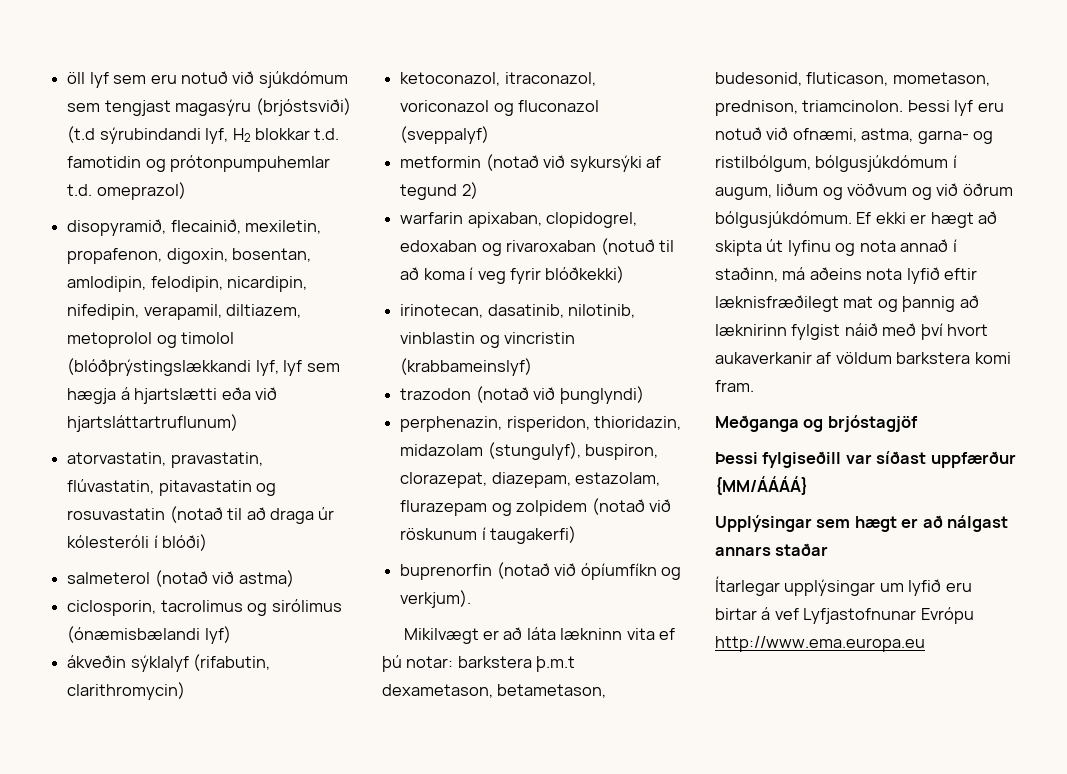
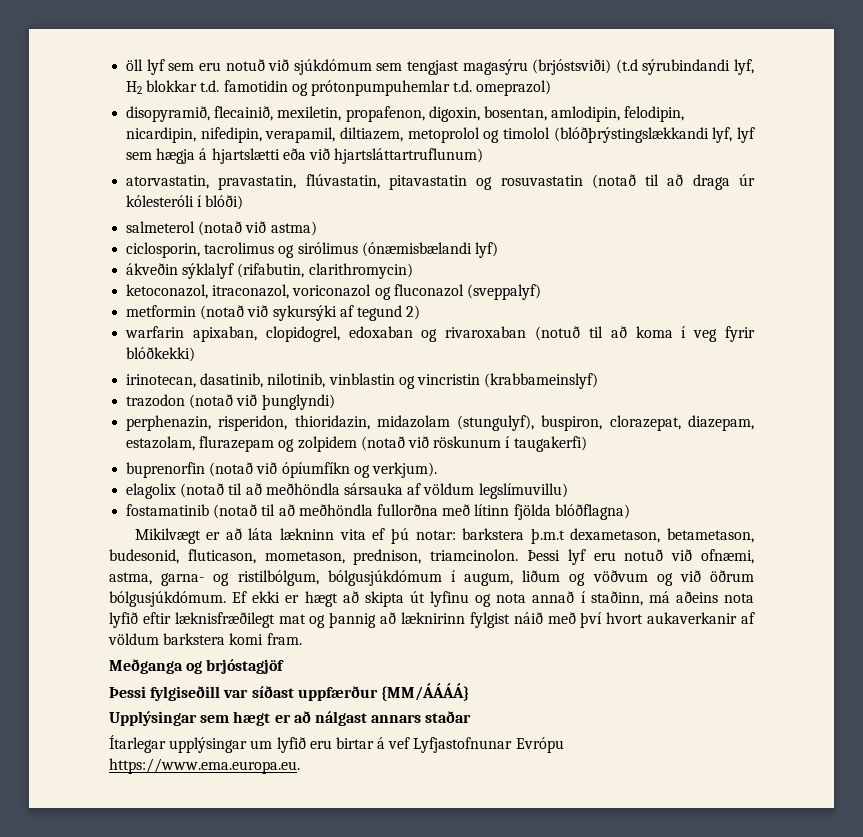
+ elagolix (notað til að meðhöndla sársauka af völdum legslímuvillu)
+ fostamatinib (notað til að meðhöndla fullorðna með lítinn fjölda blóðflagna)
- Ítarlegar upplýsingar um lyfið eru birtar á vef Lyfjastofnunar Evrópu http://www.ema.europa.eu
+ Ítarlegar upplýsingar um lyfið eru birtar á vef Lyfjastofnunar Evrópu https://www.ema.europa.eu.

